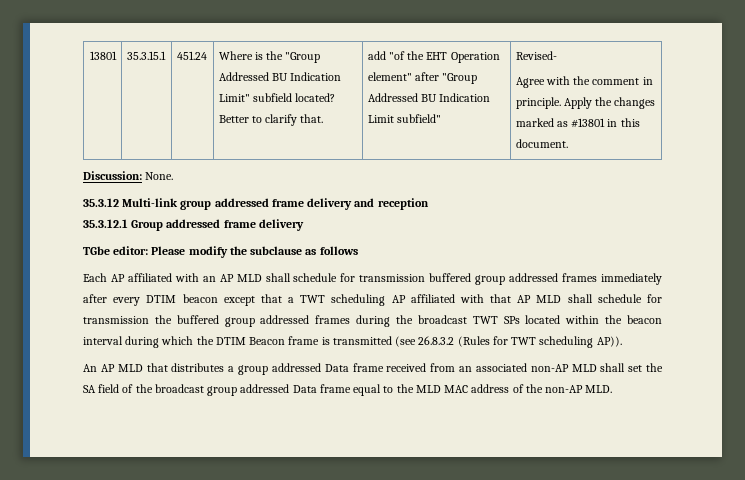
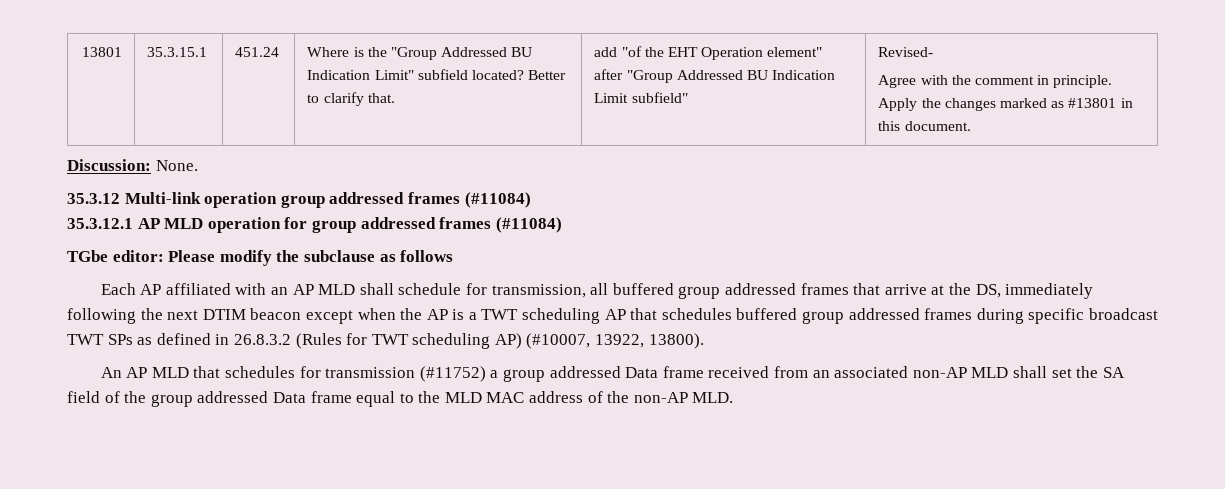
- 35.3.12 Multi-link group addressed frame delivery and reception
- 35.3.12.1 Group addressed frame delivery
+ 35.3.12 Multi-link operation group addressed frames (#11084)
+ 35.3.12.1 AP MLD operation for group addressed frames (#11084)
- Each AP affiliated with an AP MLD shall schedule for transmission buffered group addressed frames immediately after every DTIM beacon except that a TWT scheduling AP affiliated with that AP MLD shall schedule for transmission the buffered group addressed frames during the broadcast TWT SPs located within the beacon interval during which the DTIM Beacon frame is transmitted (see 26.8.3.2 (Rules for TWT scheduling AP)).
+ Each AP affiliated with an AP MLD shall schedule for transmission, all buffered group addressed frames that arrive at the DS, immediately following the next DTIM beacon except when the AP is a TWT scheduling AP that schedules buffered group addressed frames during specific broadcast TWT SPs as defined in 26.8.3.2 (Rules for TWT scheduling AP) (#10007, 13922, 13800).
- An AP MLD that distributes a group addressed Data frame received from an associated non-AP MLD shall set the SA field of the broadcast group addressed Data frame equal to the MLD MAC address of the non-AP MLD.
+ An AP MLD that schedules for transmission (#11752) a group addressed Data frame received from an associated non-AP MLD shall set the SA field of the group addressed Data frame equal to the MLD MAC address of the non-AP MLD.

